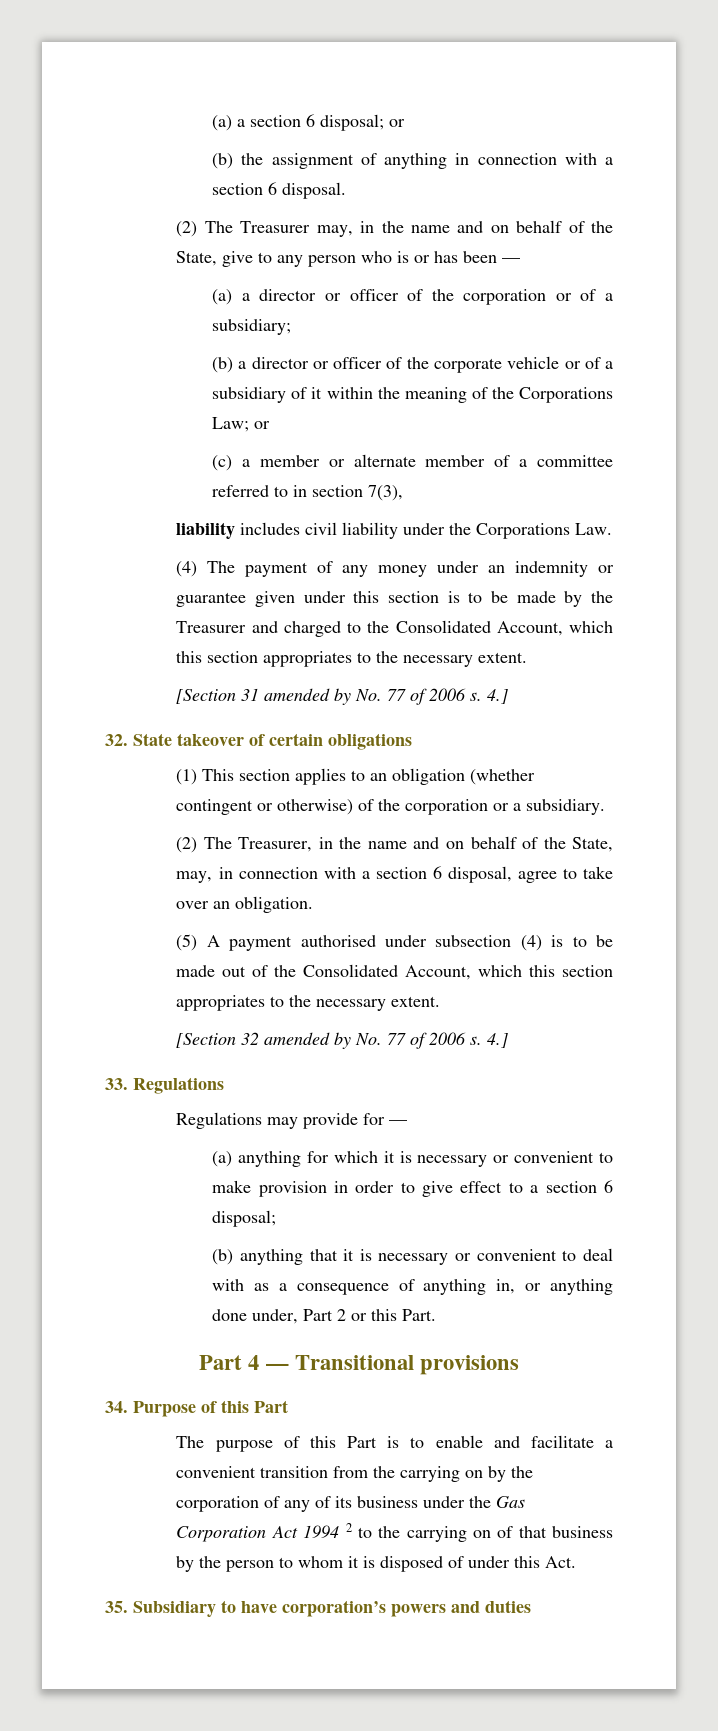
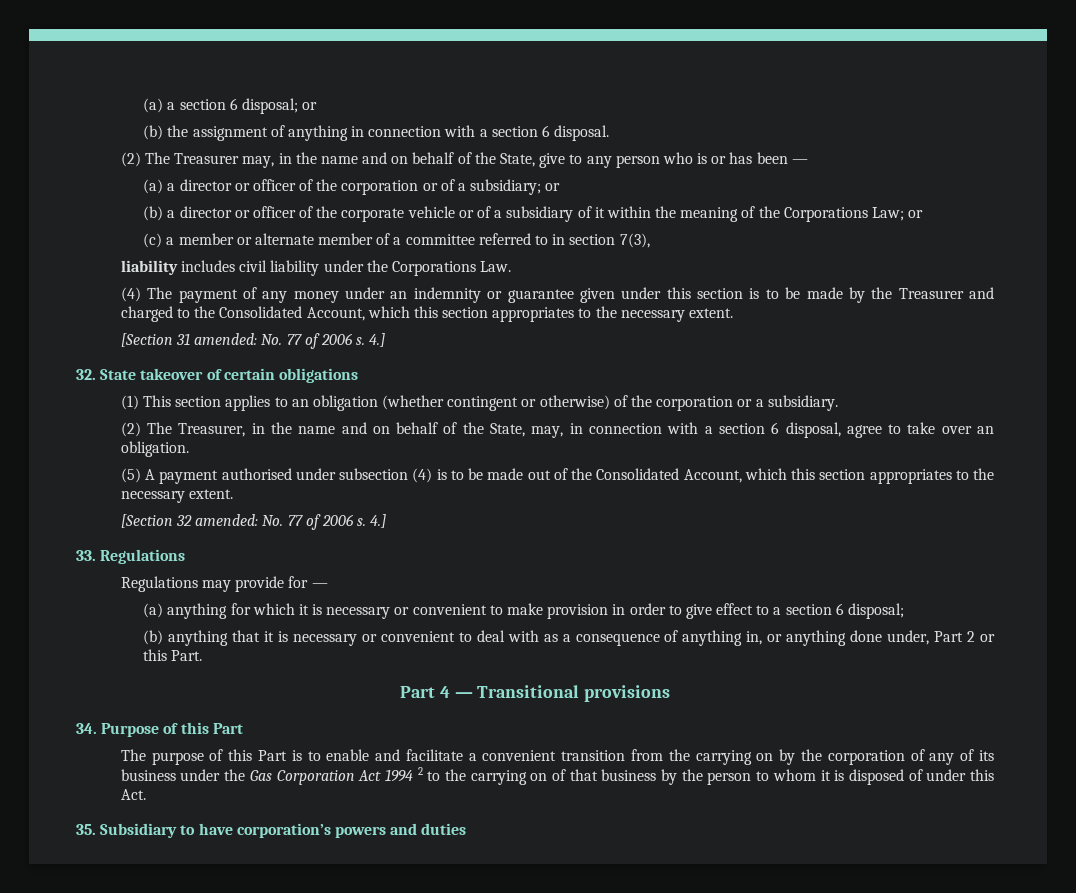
- (a) a director or officer of the corporation or of a subsidiary;
+ (a) a director or officer of the corporation or of a subsidiary; or
- [Section 31 amended by No. 77 of 2006 s.
+ [Section 31 amended: No. 77 of 2006 s.
- [Section 32 amended by No. 77 of 2006 s.
+ [Section 32 amended: No. 77 of 2006 s.

